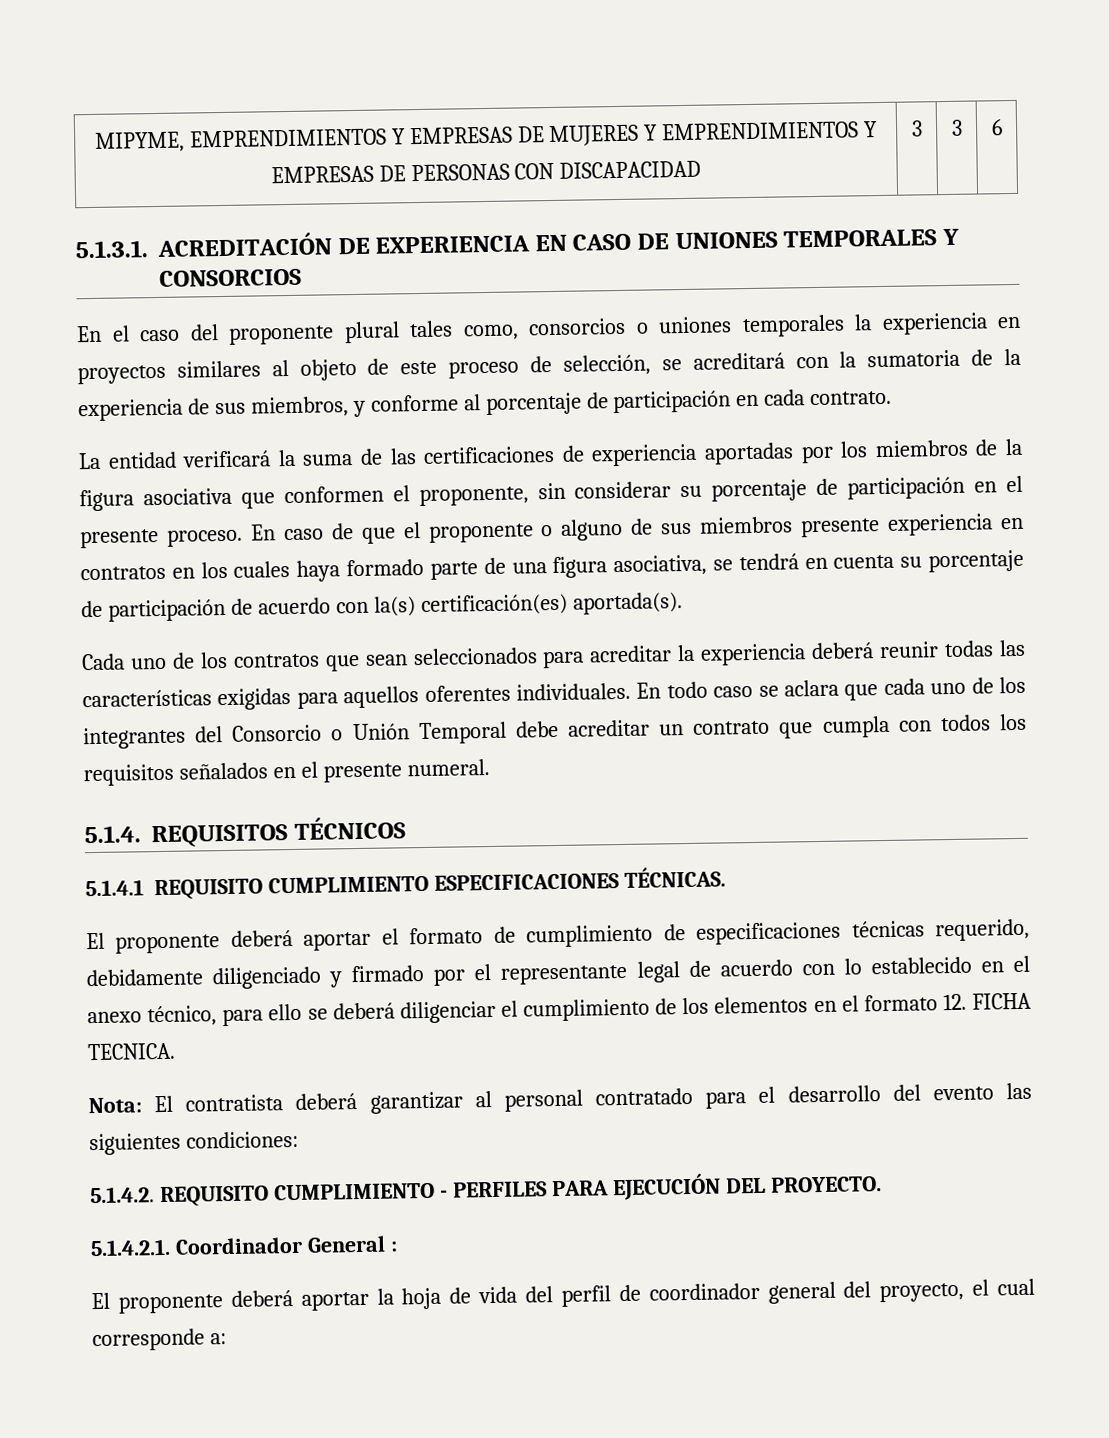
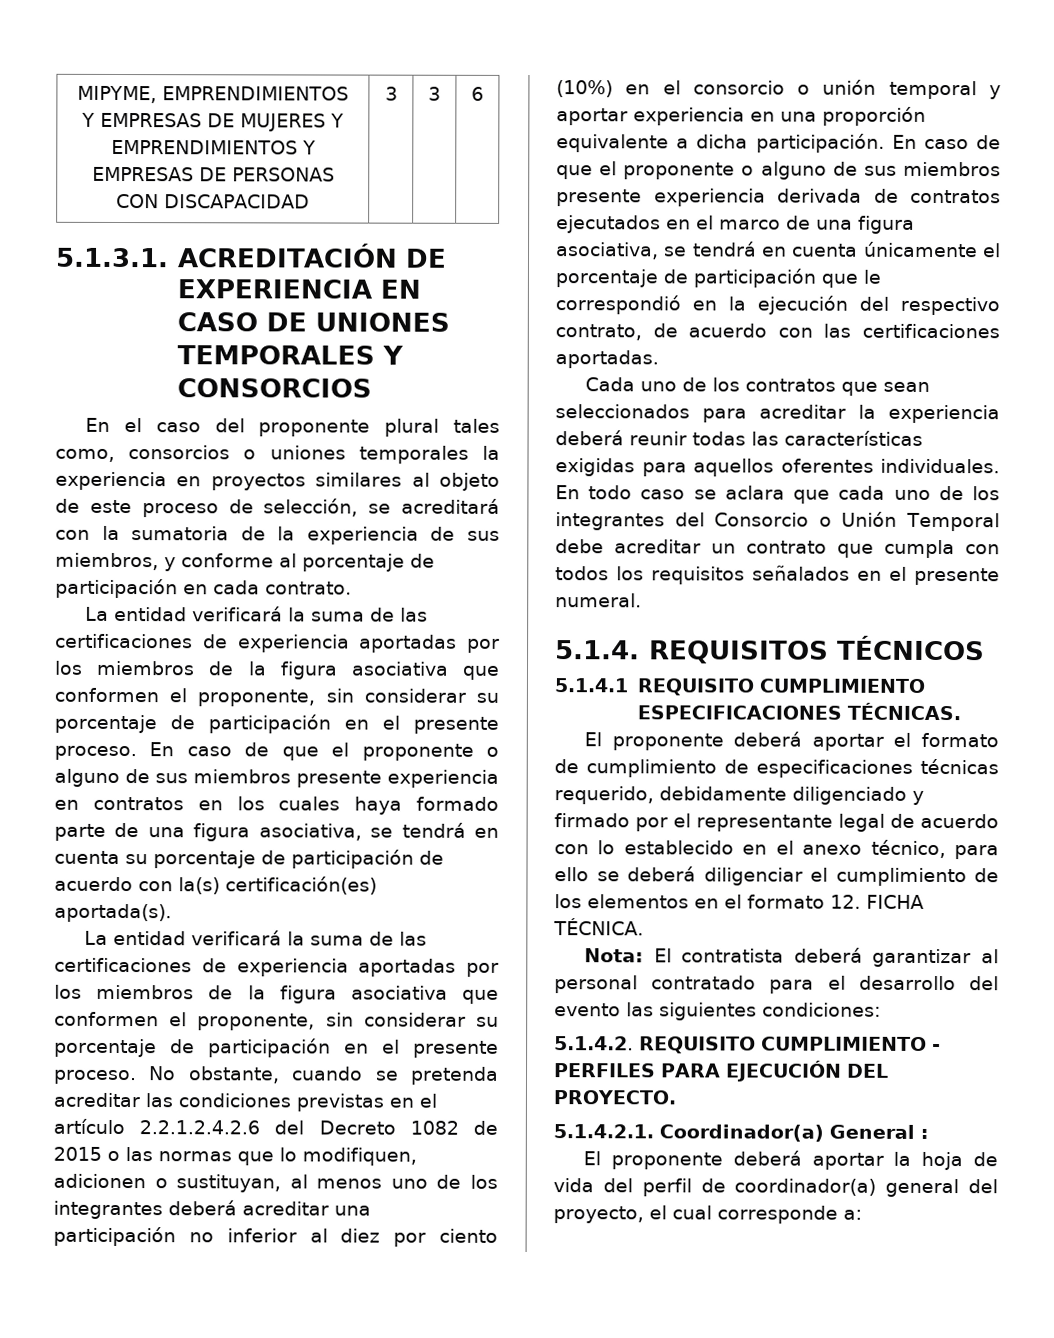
+ La entidad verificará la suma de las certificaciones de experiencia aportadas por los miembros de la figura asociativa que conformen el proponente, sin considerar su porcentaje de participación en el presente proceso. No obstante, cuando se pretenda acreditar las condiciones previstas en el artículo 2.2.1.2.4.2.6 del Decreto 1082 de 2015 o las normas que lo modifiquen, adicionen o sustituyan, al menos uno de los integrantes deberá acreditar una participación no inferior al diez por ciento (10%) en el consorcio o unión temporal y aportar experiencia en una proporción equivalente a dicha participación. En caso de que el proponente o alguno de sus miembros presente experiencia derivada de contratos ejecutados en el marco de una figura asociativa, se tendrá en cuenta únicamente el porcentaje de participación que le correspondió en la ejecución del respectivo contrato, de acuerdo con las certificaciones aportadas.
- El proponente deberá aportar el formato de cumplimiento de especificaciones técnicas requerido, debidamente diligenciado y firmado por el representante legal de acuerdo con lo establecido en el anexo técnico, para ello se deberá diligenciar el cumplimiento de los elementos en el formato 12. FICHA TECNICA.
+ El proponente deberá aportar el formato de cumplimiento de especificaciones técnicas requerido, debidamente diligenciado y firmado por el representante legal de acuerdo con lo establecido en el anexo técnico, para ello se deberá diligenciar el cumplimiento de los elementos en el formato 12. FICHA TÉCNICA.
- 5.1.4.2.1. Coordinador General :
+ 5.1.4.2.1. Coordinador(a) General :
- El proponente deberá aportar la hoja de vida del perfil de coordinador general del proyecto, el cual corresponde a:
+ El proponente deberá aportar la hoja de vida del perfil de coordinador(a) general del proyecto, el cual corresponde a:

